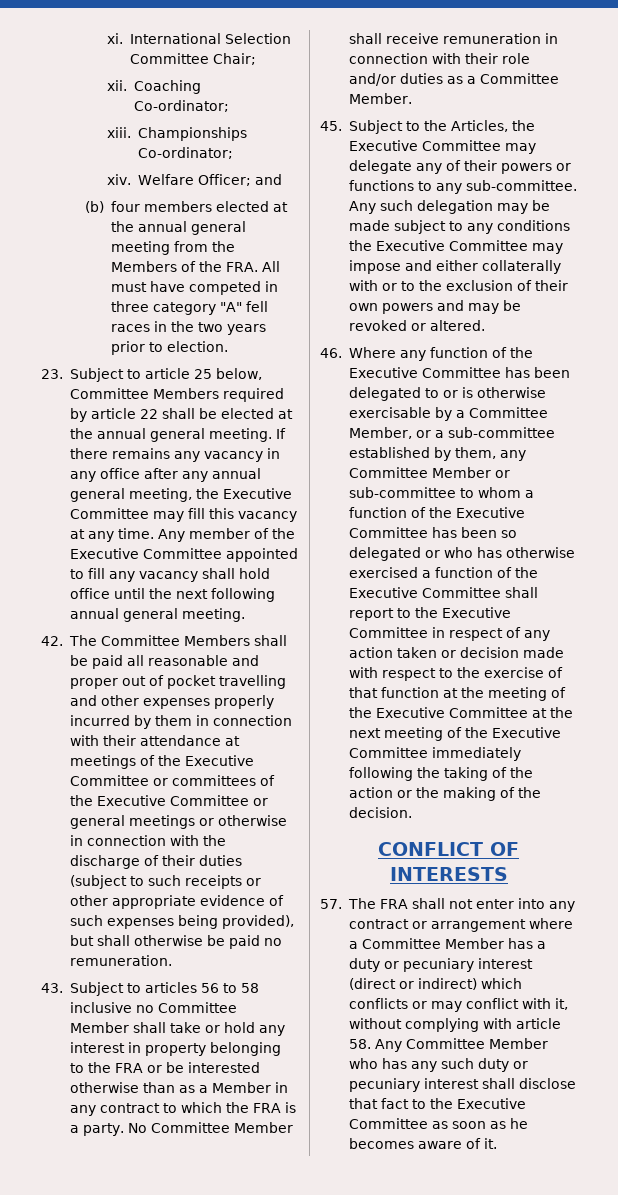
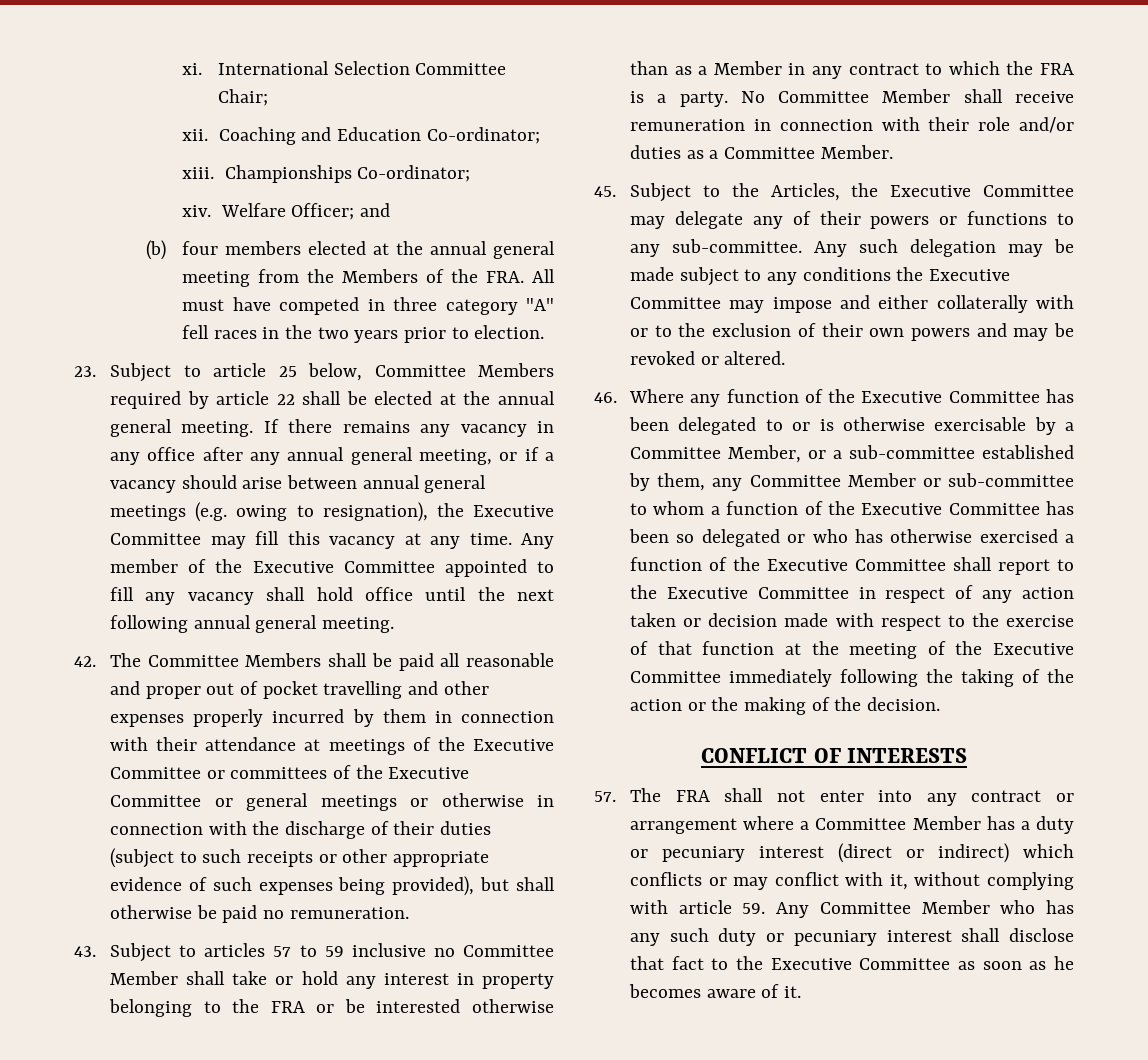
- Coaching Co-ordinator;
+ Coaching and Education Co-ordinator;
- If there remains any vacancy in any office after any annual general meeting, the Executive Committee may fill this vacancy at any time.
+ If there remains any vacancy in any office after any annual general meeting, or if a vacancy should arise between annual general meetings (e.g. owing to resignation), the Executive Committee may fill this vacancy at any time.
- 43. Subject to articles 56 to 58 inclusive no Committee Member shall take or hold any interest in property belonging to the FRA or be interested otherwise than as a Member in any contract to which the FRA is a party.
+ 43. Subject to articles 57 to 59 inclusive no Committee Member shall take or hold any interest in property belonging to the FRA or be interested otherwise than as a Member in any contract to which the FRA is a party.
- 46. Where any function of the Executive Committee has been delegated to or is otherwise exercisable by a Committee Member, or a sub-committee established by them, any Committee Member or sub-committee to whom a function of the Executive Committee has been so delegated or who has otherwise exercised a function of the Executive Committee shall report to the Executive Committee in respect of any action taken or decision made with respect to the exercise of that function at the meeting of the Executive Committee at the next meeting of the Executive Committee immediately following the taking of the action or the making of the decision.
+ 46. Where any function of the Executive Committee has been delegated to or is otherwise exercisable by a Committee Member, or a sub-committee established by them, any Committee Member or sub-committee to whom a function of the Executive Committee has been so delegated or who has otherwise exercised a function of the Executive Committee shall report to the Executive Committee in respect of any action taken or decision made with respect to the exercise of that function at the meeting of the Executive Committee immediately following the taking of the action or the making of the decision.
- 57. The FRA shall not enter into any contract or arrangement where a Committee Member has a duty or pecuniary interest (direct or indirect) which conflicts or may conflict with it, without complying with article 58. Any Committee Member who has any such duty or pecuniary interest shall disclose that fact to the Executive Committee as soon as he becomes aware of it.
+ 57. The FRA shall not enter into any contract or arrangement where a Committee Member has a duty or pecuniary interest (direct or indirect) which conflicts or may conflict with it, without complying with article 59. Any Committee Member who has any such duty or pecuniary interest shall disclose that fact to the Executive Committee as soon as he becomes aware of it.

